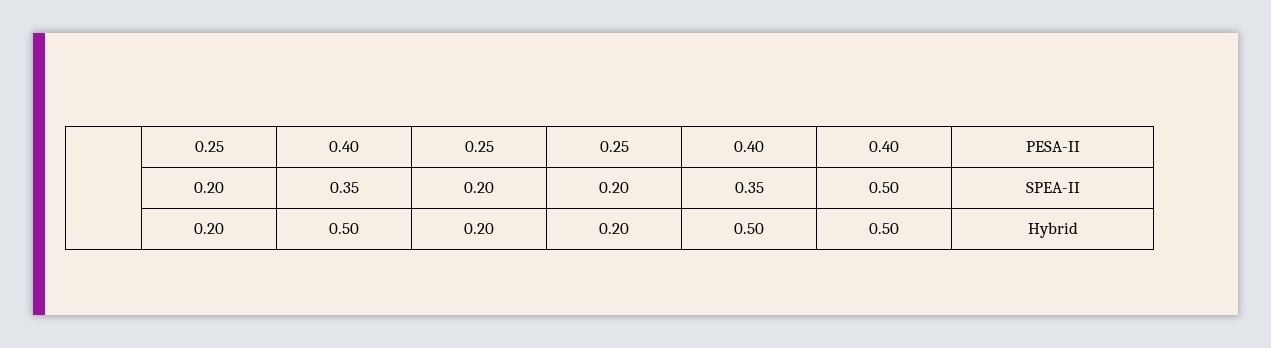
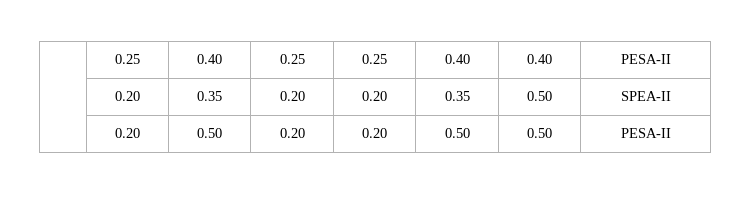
- | 0.20 | 0.50 | 0.20 | 0.20 | 0.50 | 0.50 | Hybrid
+ | 0.20 | 0.50 | 0.20 | 0.20 | 0.50 | 0.50 | PESA-II

